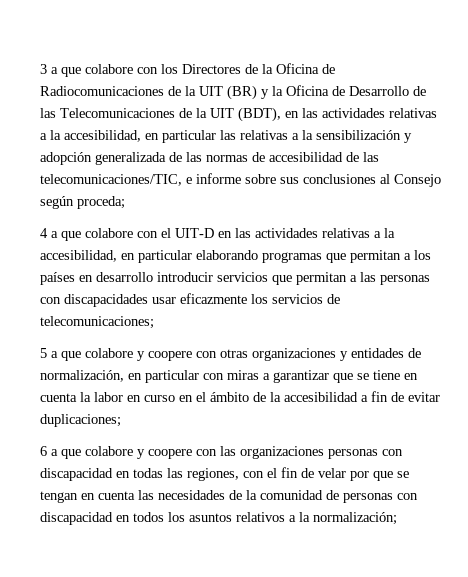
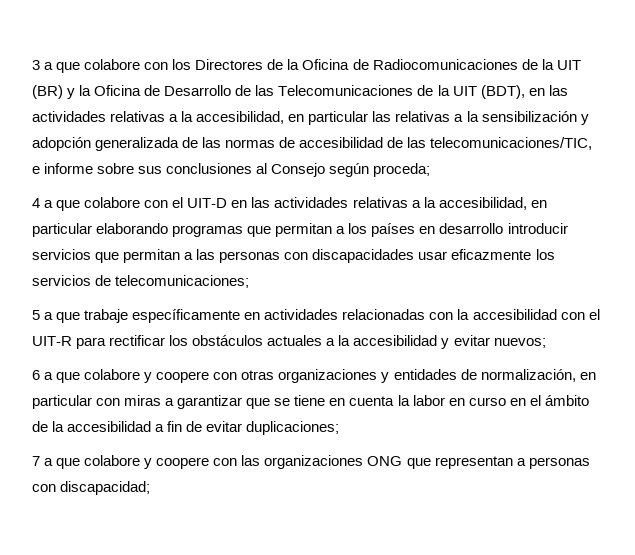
- 5 a que colabore y coopere con otras organizaciones y entidades de normalización, en particular con miras a garantizar que se tiene en cuenta la labor en curso en el ámbito de la accesibilidad a fin de evitar duplicaciones;
+ 5 a que trabaje específicamente en actividades relacionadas con la accesibilidad con el UIT-R para rectificar los obstáculos actuales a la accesibilidad y evitar nuevos;
+ 6 a que colabore y coopere con otras organizaciones y entidades de normalización, en particular con miras a garantizar que se tiene en cuenta la labor en curso en el ámbito de la accesibilidad a fin de evitar duplicaciones;
- 6 a que colabore y coopere con las organizaciones personas con discapacidad en todas las regiones, con el fin de velar por que se tengan en cuenta las necesidades de la comunidad de personas con discapacidad en todos los asuntos relativos a la normalización;
+ 7 a que colabore y coopere con las organizaciones ONG que representan a personas con discapacidad;

